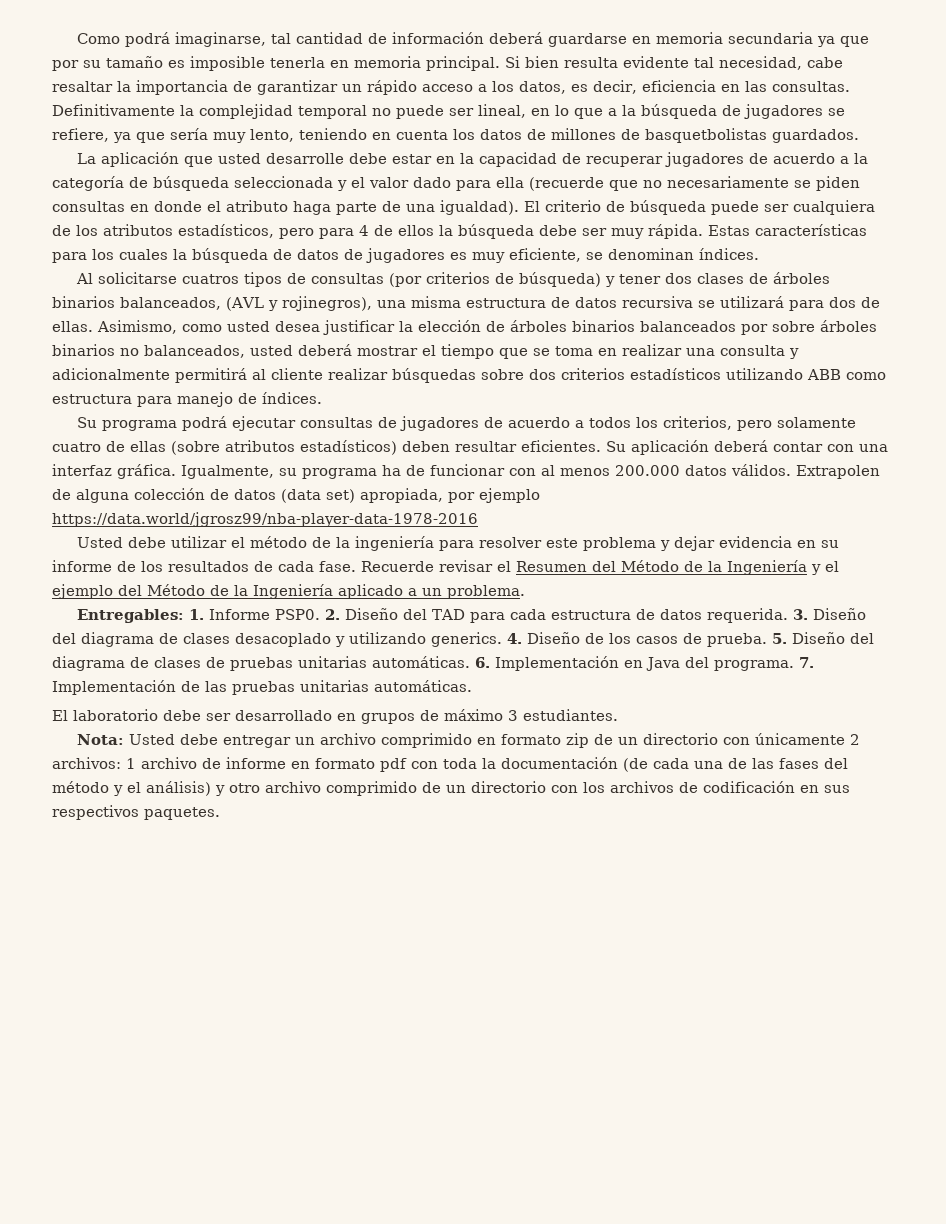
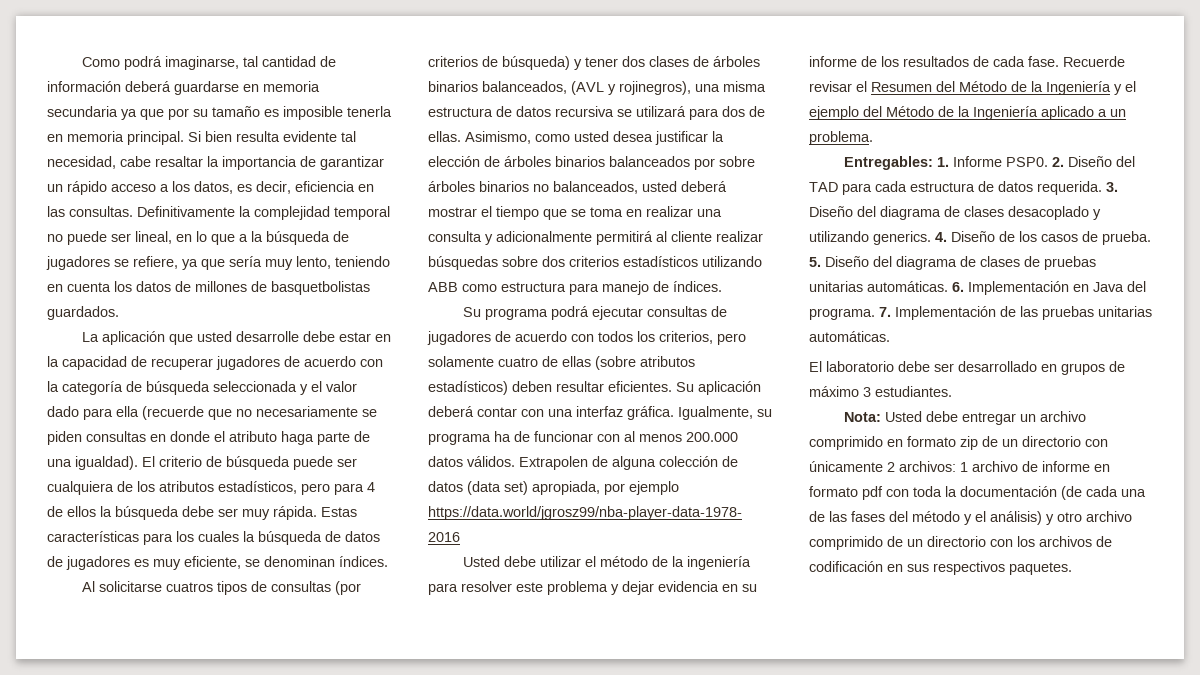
- La aplicación que usted desarrolle debe estar en la capacidad de recuperar jugadores de acuerdo a la categoría de búsqueda seleccionada y el valor dado para ella (recuerde que no necesariamente se piden consultas en donde el atributo haga parte de una igualdad).
+ La aplicación que usted desarrolle debe estar en la capacidad de recuperar jugadores de acuerdo con la categoría de búsqueda seleccionada y el valor dado para ella (recuerde que no necesariamente se piden consultas en donde el atributo haga parte de una igualdad).
- Su programa podrá ejecutar consultas de jugadores de acuerdo a todos los criterios, pero solamente cuatro de ellas (sobre atributos estadísticos) deben resultar eficientes.
+ Su programa podrá ejecutar consultas de jugadores de acuerdo con todos los criterios, pero solamente cuatro de ellas (sobre atributos estadísticos) deben resultar eficientes.

